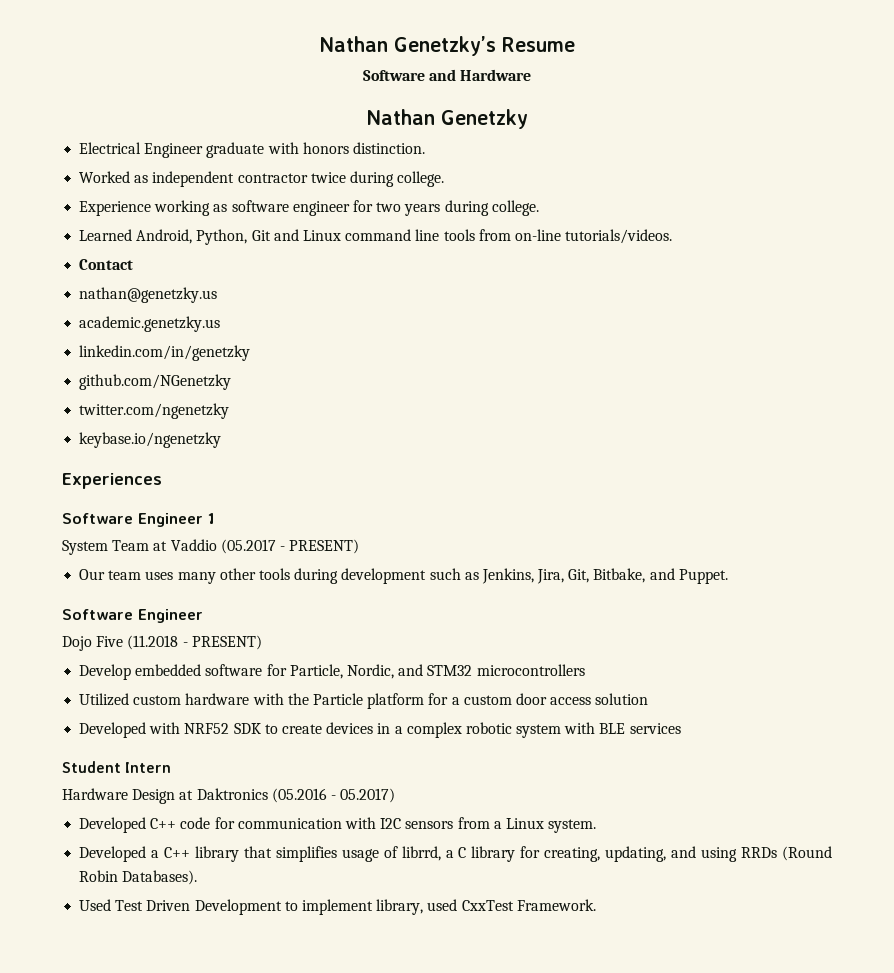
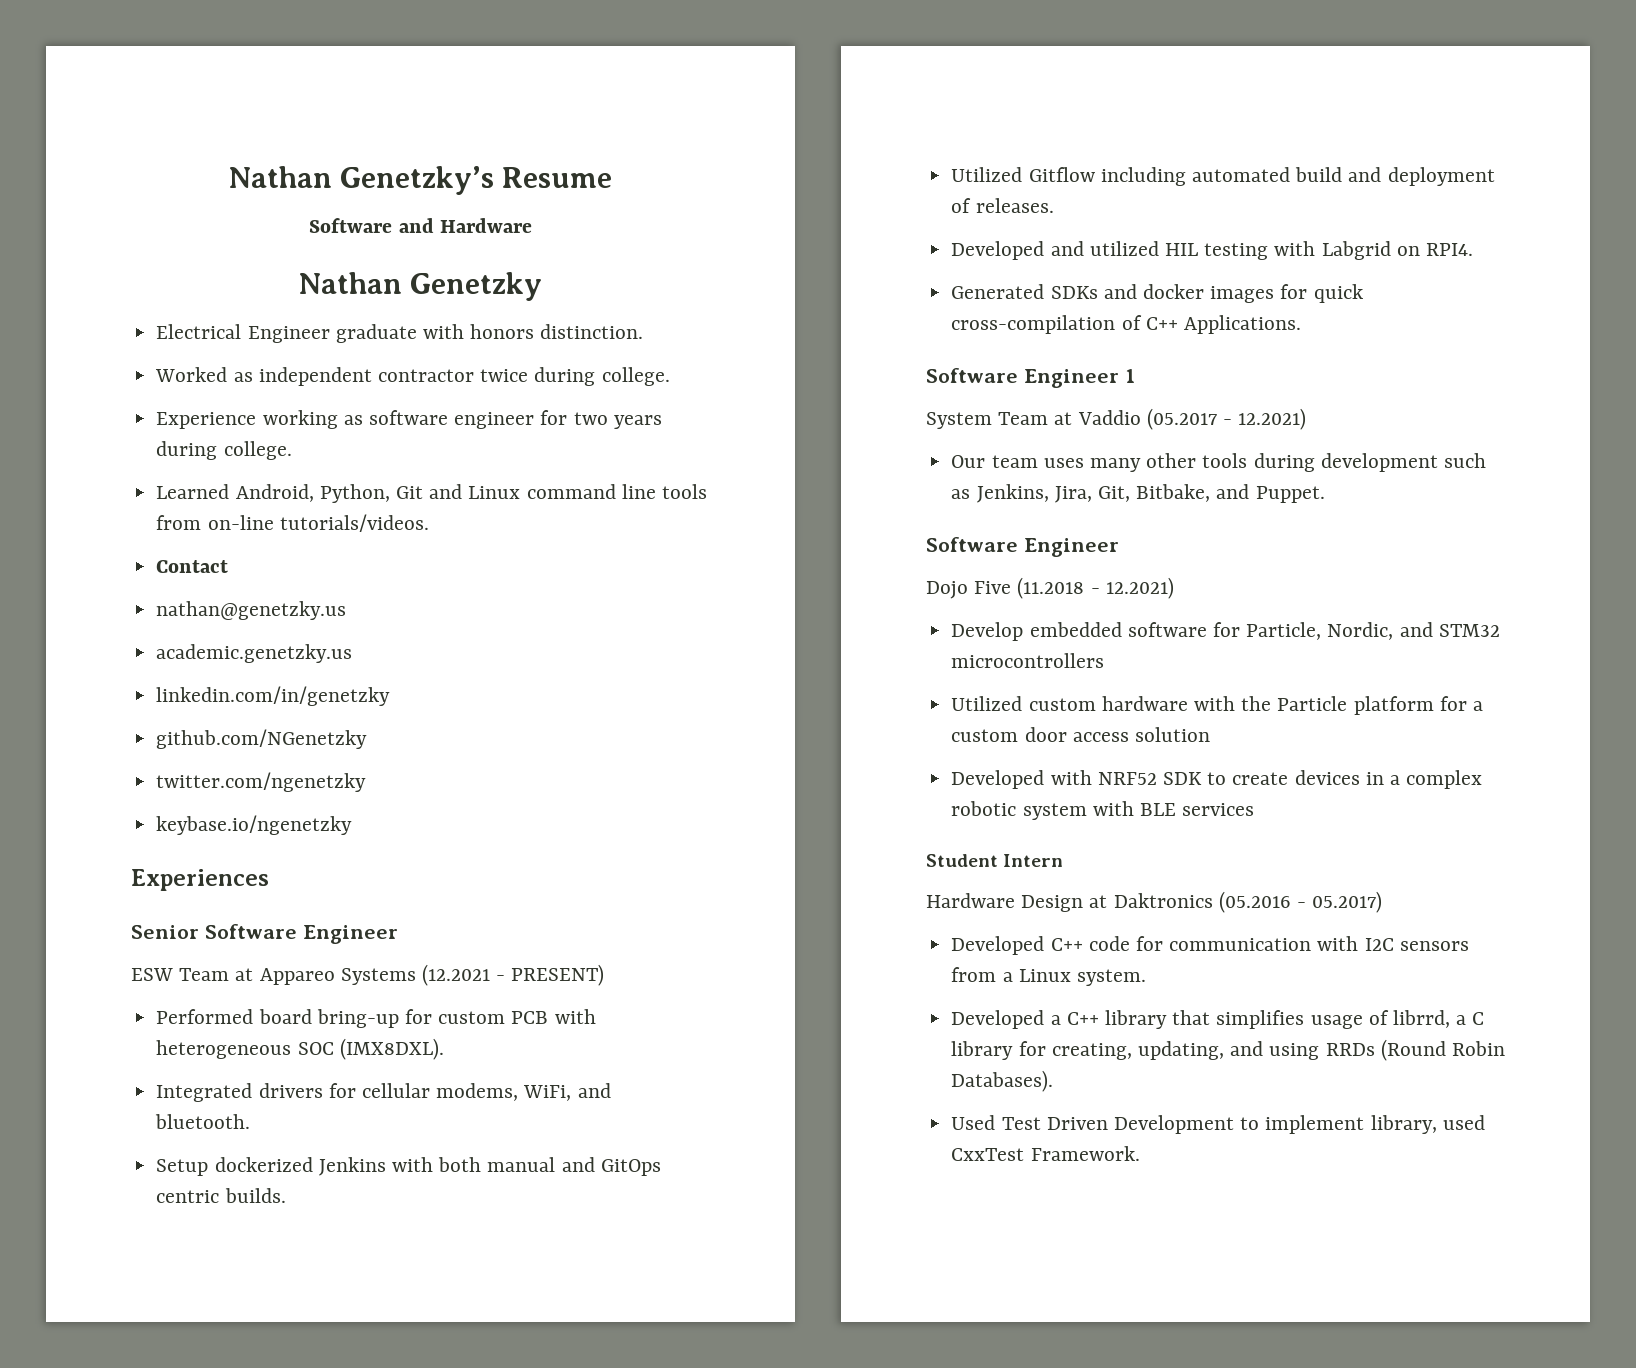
+ Senior Software Engineer
+ ESW Team at Appareo Systems (12.2021 - PRESENT)
+ Performed board bring-up for custom PCB with heterogeneous SOC (IMX8DXL).
+ Integrated drivers for cellular modems, WiFi, and bluetooth.
+ Setup dockerized Jenkins with both manual and GitOps centric builds.
+ Utilized Gitflow including automated build and deployment of releases.
+ Developed and utilized HIL testing with Labgrid on RPI4.
+ Generated SDKs and docker images for quick cross-compilation of C++ Applications.
- System Team at Vaddio (05.2017 - PRESENT)
+ System Team at Vaddio (05.2017 - 12.2021)
- Dojo Five (11.2018 - PRESENT)
+ Dojo Five (11.2018 - 12.2021)

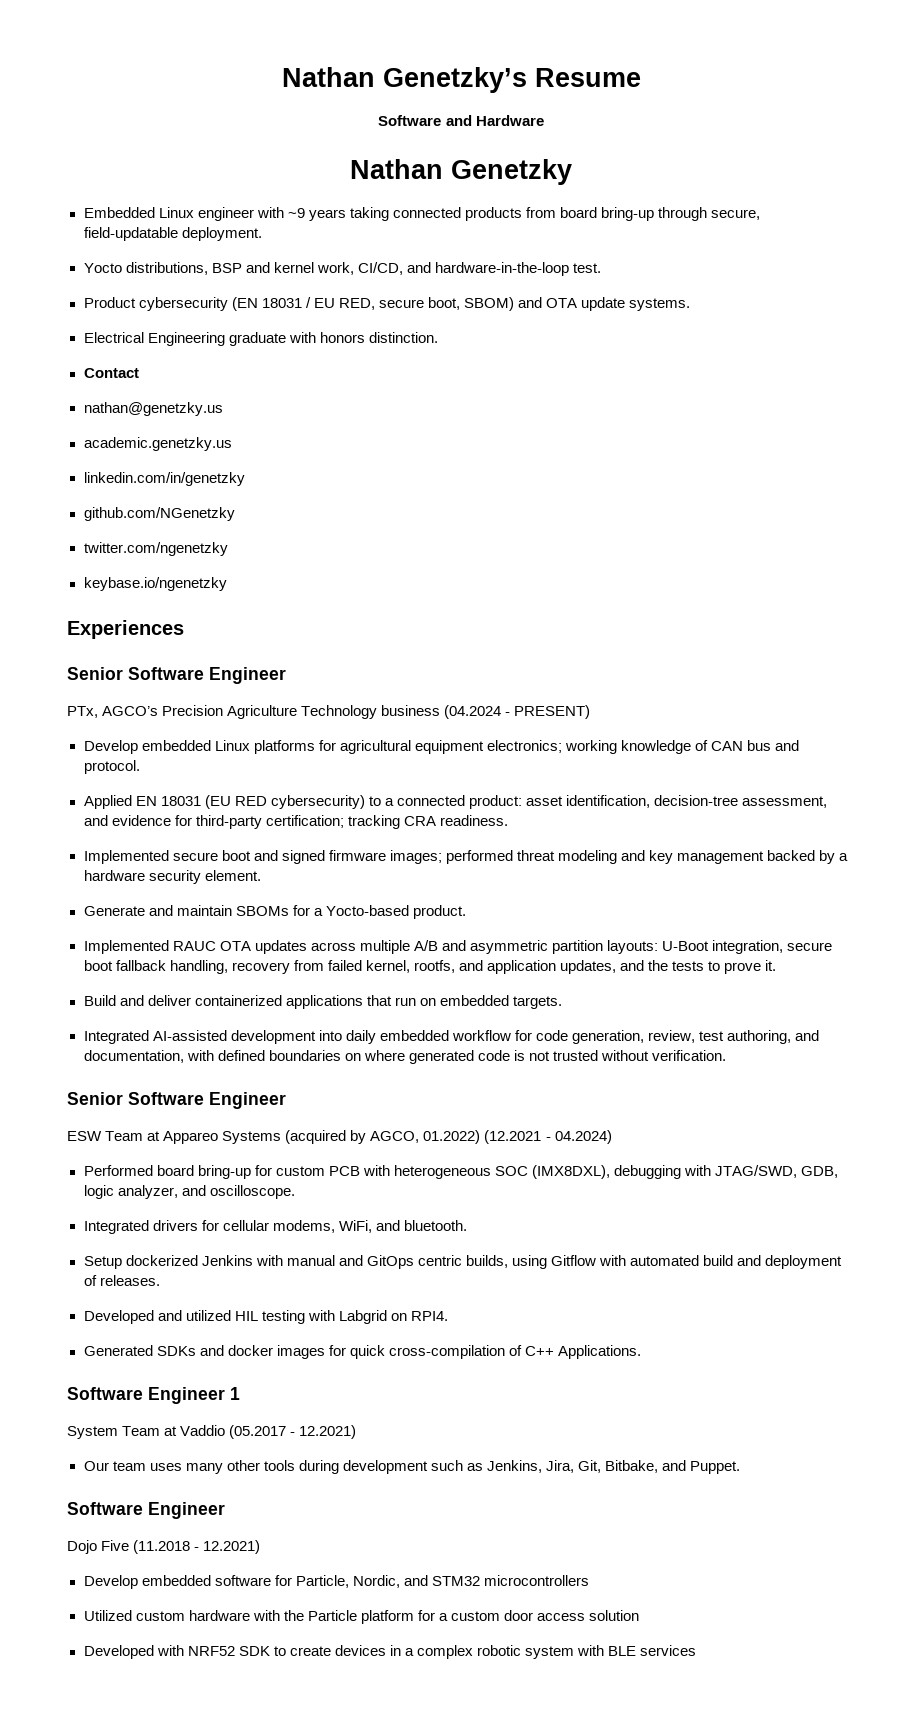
+ Embedded Linux engineer with ~9 years taking connected products from board bring-up through secure, field-updatable deployment.
+ Yocto distributions, BSP and kernel work, CI/CD, and hardware-in-the-loop test.
+ Product cybersecurity (EN 18031 / EU RED, secure boot, SBOM) and OTA update systems.
- Electrical Engineer graduate with honors distinction.
+ Electrical Engineering graduate with honors distinction.
- Worked as independent contractor twice during college.
- Experience working as software engineer for two years during college.
- Learned Android, Python, Git and Linux command line tools from on-line tutorials/videos.
+ PTx, AGCO’s Precision Agriculture Technology business (04.2024 - PRESENT)
+ Develop embedded Linux platforms for agricultural equipment electronics; working knowledge of CAN bus and protocol.
+ Applied EN 18031 (EU RED cybersecurity) to a connected product: asset identification, decision-tree assessment, and evidence for third-party certification; tracking CRA readiness.
+ Implemented secure boot and signed firmware images; performed threat modeling and key management backed by a hardware security element.
+ Generate and maintain SBOMs for a Yocto-based product.
+ Implemented RAUC OTA updates across multiple A/B and asymmetric partition layouts: U-Boot integration, secure boot fallback handling, recovery from failed kernel, rootfs, and application updates, and the tests to prove it.
+ Build and deliver containerized applications that run on embedded targets.
+ Integrated AI-assisted development into daily embedded workflow for code generation, review, test authoring, and documentation, with defined boundaries on where generated code is not trusted without verification.
+ Senior Software Engineer
- ESW Team at Appareo Systems (12.2021 - PRESENT)
+ ESW Team at Appareo Systems (acquired by AGCO, 01.2022) (12.2021 - 04.2024)
- Performed board bring-up for custom PCB with heterogeneous SOC (IMX8DXL).
+ Performed board bring-up for custom PCB with heterogeneous SOC (IMX8DXL), debugging with JTAG/SWD, GDB, logic analyzer, and oscilloscope.
- Setup dockerized Jenkins with both manual and GitOps centric builds.
- Utilized Gitflow including automated build and deployment of releases.
+ Setup dockerized Jenkins with manual and GitOps centric builds, using Gitflow with automated build and deployment of releases.
- Student Intern
- Hardware Design at Daktronics (05.2016 - 05.2017)
- Developed C++ code for communication with I2C sensors from a Linux system.
- Developed a C++ library that simplifies usage of librrd, a C library for creating, updating, and using RRDs (Round Robin Databases).
- Used Test Driven Development to implement library, used CxxTest Framework.

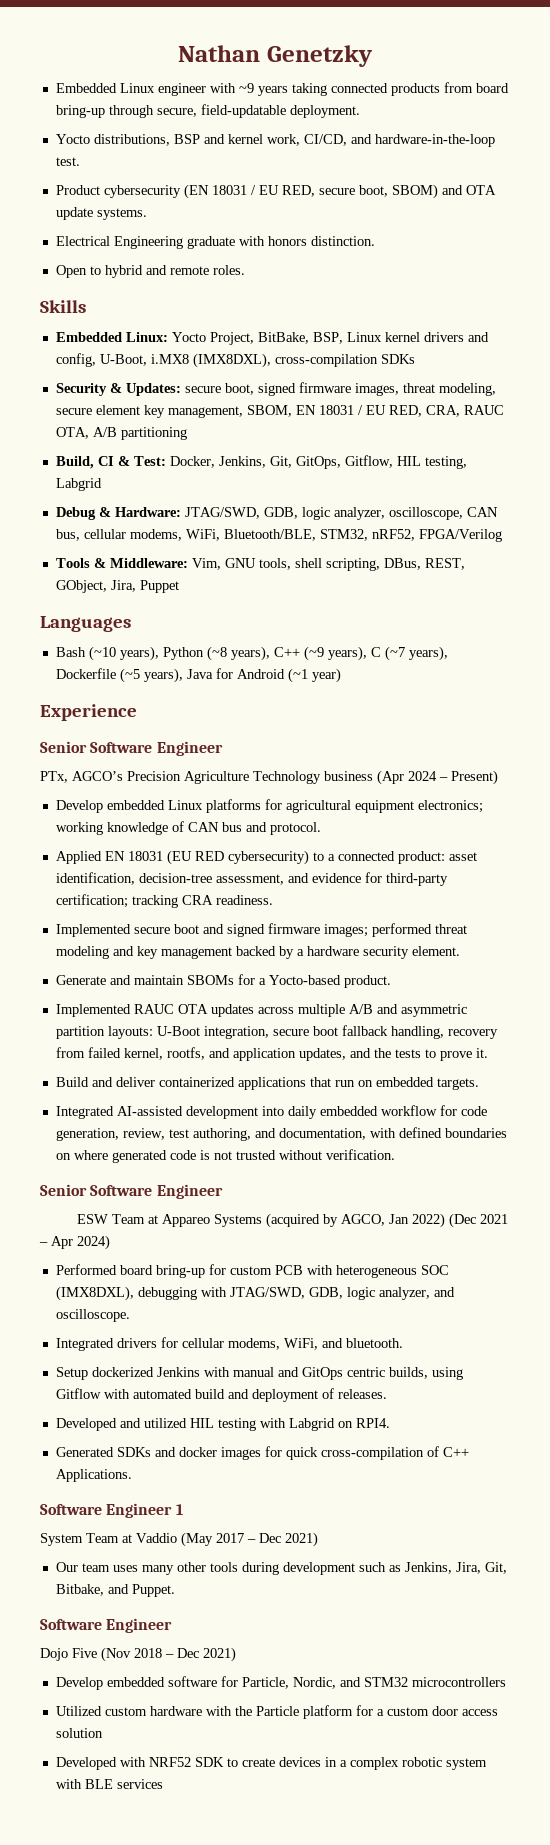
- Nathan Genetzky’s Resume
- Software and Hardware
- Contact
- nathan@genetzky.us
- academic.genetzky.us
- linkedin.com/in/genetzky
- github.com/NGenetzky
- twitter.com/ngenetzky
- keybase.io/ngenetzky
- Experiences
+ Open to hybrid and remote roles.
+ Skills
+ Embedded Linux: Yocto Project, BitBake, BSP, Linux kernel drivers and config, U-Boot, i.MX8 (IMX8DXL), cross-compilation SDKs
+ Security & Updates: secure boot, signed firmware images, threat modeling, secure element key management, SBOM, EN 18031 / EU RED, CRA, RAUC OTA, A/B partitioning
+ Build, CI & Test: Docker, Jenkins, Git, GitOps, Gitflow, HIL testing, Labgrid
+ Debug & Hardware: JTAG/SWD, GDB, logic analyzer, oscilloscope, CAN bus, cellular modems, WiFi, Bluetooth/BLE, STM32, nRF52, FPGA/Verilog
+ Tools & Middleware: Vim, GNU tools, shell scripting, DBus, REST, GObject, Jira, Puppet
+ Languages
+ Bash (~10 years), Python (~8 years), C++ (~9 years), C (~7 years), Dockerfile (~5 years), Java for Android (~1 year)
+ Experience
- PTx, AGCO’s Precision Agriculture Technology business (04.2024 - PRESENT)
+ PTx, AGCO’s Precision Agriculture Technology business (Apr 2024 – Present)
- ESW Team at Appareo Systems (acquired by AGCO, 01.2022) (12.2021 - 04.2024)
+ ESW Team at Appareo Systems (acquired by AGCO, Jan 2022) (Dec 2021 – Apr 2024)
- System Team at Vaddio (05.2017 - 12.2021)
+ System Team at Vaddio (May 2017 – Dec 2021)
- Dojo Five (11.2018 - 12.2021)
+ Dojo Five (Nov 2018 – Dec 2021)

